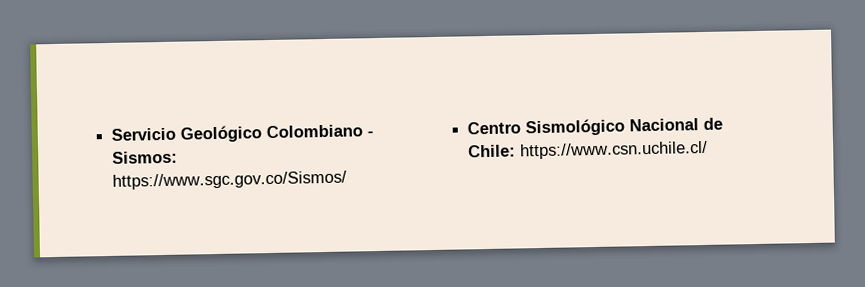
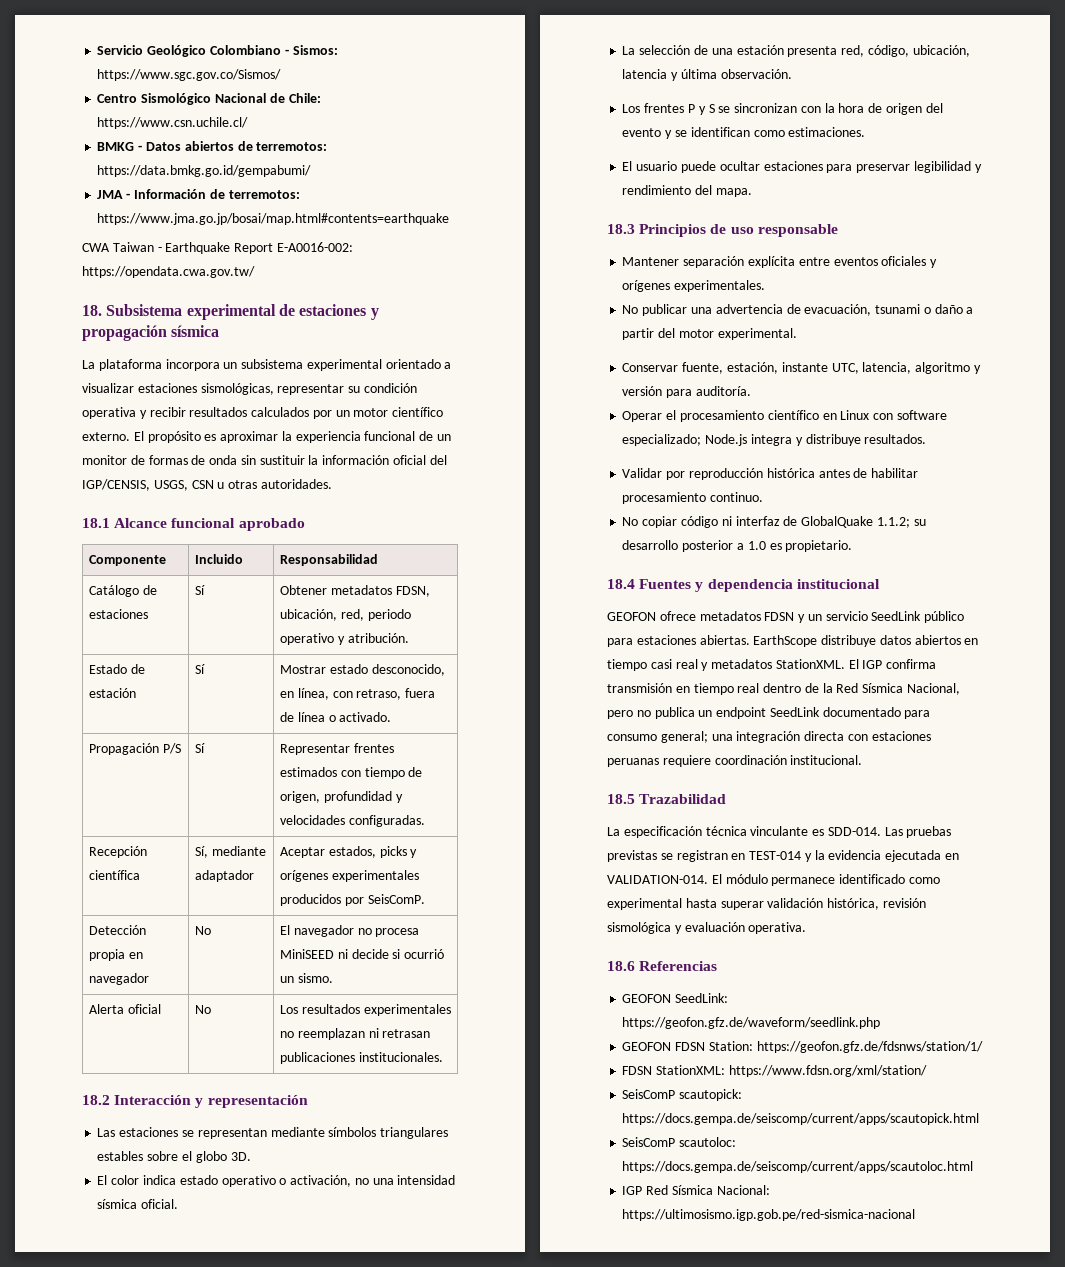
+ BMKG - Datos abiertos de terremotos: https://data.bmkg.go.id/gempabumi/
+ JMA - Información de terremotos: https://www.jma.go.jp/bosai/map.html#contents=earthquake
+ CWA Taiwan - Earthquake Report E-A0016-002: https://opendata.cwa.gov.tw/
+ 18. Subsistema experimental de estaciones y propagación sísmica
+ La plataforma incorpora un subsistema experimental orientado a visualizar estaciones sismológicas, representar su condición operativa y recibir resultados calculados por un motor científico externo. El propósito es aproximar la experiencia funcional de un monitor de formas de onda sin sustituir la información oficial del IGP/CENSIS, USGS, CSN u otras autoridades.
+ 18.1 Alcance funcional aprobado
+ Componente | Incluido | Responsabilidad
+ Catálogo de estaciones | Sí | Obtener metadatos FDSN, ubicación, red, periodo operativo y atribución.
+ Estado de estación | Sí | Mostrar estado desconocido, en línea, con retraso, fuera de línea o activado.
+ Propagación P/S | Sí | Representar frentes estimados con tiempo de origen, profundidad y velocidades configuradas.
+ Recepción científica | Sí, mediante adaptador | Aceptar estados, picks y orígenes experimentales producidos por SeisComP.
+ Detección propia en navegador | No | El navegador no procesa MiniSEED ni decide si ocurrió un sismo.
+ Alerta oficial | No | Los resultados experimentales no reemplazan ni retrasan publicaciones institucionales.
+ 18.2 Interacción y representación
+ Las estaciones se representan mediante símbolos triangulares estables sobre el globo 3D.
+ El color indica estado operativo o activación, no una intensidad sísmica oficial.
+ La selección de una estación presenta red, código, ubicación, latencia y última observación.
+ Los frentes P y S se sincronizan con la hora de origen del evento y se identifican como estimaciones.
+ El usuario puede ocultar estaciones para preservar legibilidad y rendimiento del mapa.
+ 18.3 Principios de uso responsable
+ Mantener separación explícita entre eventos oficiales y orígenes experimentales.
+ No publicar una advertencia de evacuación, tsunami o daño a partir del motor experimental.
+ Conservar fuente, estación, instante UTC, latencia, algoritmo y versión para auditoría.
+ Operar el procesamiento científico en Linux con software especializado; Node.js integra y distribuye resultados.
+ Validar por reproducción histórica antes de habilitar procesamiento continuo.
+ No copiar código ni interfaz de GlobalQuake 1.1.2; su desarrollo posterior a 1.0 es propietario.
+ 18.4 Fuentes y dependencia institucional
+ GEOFON ofrece metadatos FDSN y un servicio SeedLink público para estaciones abiertas. EarthScope distribuye datos abiertos en tiempo casi real y metadatos StationXML. El IGP confirma transmisión en tiempo real dentro de la Red Sísmica Nacional, pero no publica un endpoint SeedLink documentado para consumo general; una integración directa con estaciones peruanas requiere coordinación institucional.
+ 18.5 Trazabilidad
+ La especificación técnica vinculante es SDD-014. Las pruebas previstas se registran en TEST-014 y la evidencia ejecutada en VALIDATION-014. El módulo permanece identificado como experimental hasta superar validación histórica, revisión sismológica y evaluación operativa.
+ 18.6 Referencias
+ GEOFON SeedLink: https://geofon.gfz.de/waveform/seedlink.php
+ GEOFON FDSN Station: https://geofon.gfz.de/fdsnws/station/1/
+ FDSN StationXML: https://www.fdsn.org/xml/station/
+ SeisComP scautopick: https://docs.gempa.de/seiscomp/current/apps/scautopick.html
+ SeisComP scautoloc: https://docs.gempa.de/seiscomp/current/apps/scautoloc.html
+ IGP Red Sísmica Nacional: https://ultimosismo.igp.gob.pe/red-sismica-nacional

